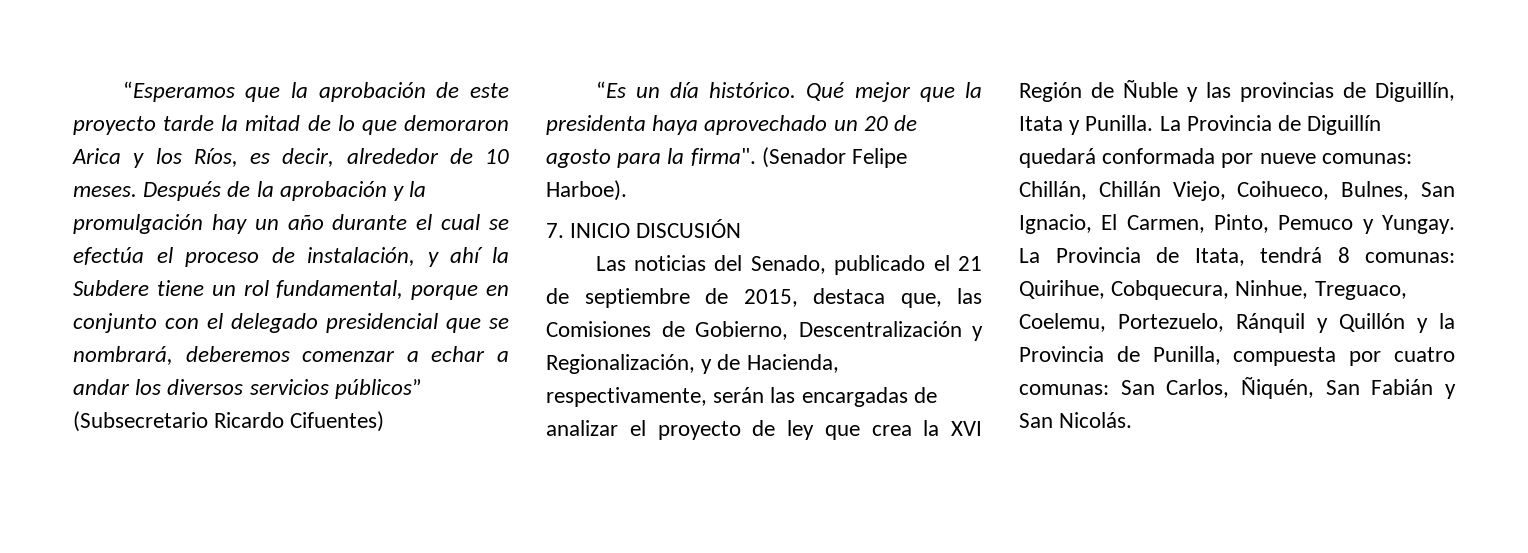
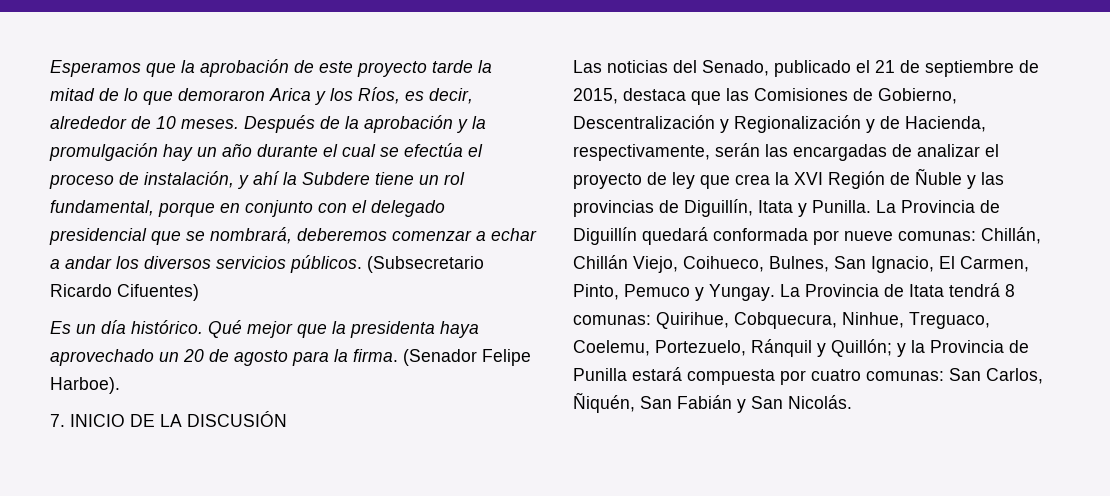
- “Esperamos que la aprobación de este proyecto tarde la mitad de lo que demoraron Arica y los Ríos, es decir, alrededor de 10 meses.
+ Esperamos que la aprobación de este proyecto tarde la mitad de lo que demoraron Arica y los Ríos, es decir, alrededor de 10 meses.
- Después de la aprobación y la promulgación hay un año durante el cual se efectúa el proceso de instalación, y ahí la Subdere tiene un rol fundamental, porque en conjunto con el delegado presidencial que se nombrará, deberemos comenzar a echar a andar los diversos servicios públicos” (Subsecretario Ricardo Cifuentes)
+ Después de la aprobación y la promulgación hay un año durante el cual se efectúa el proceso de instalación, y ahí la Subdere tiene un rol fundamental, porque en conjunto con el delegado presidencial que se nombrará, deberemos comenzar a echar a andar los diversos servicios públicos. (Subsecretario Ricardo Cifuentes)
- “Es un día histórico.
+ Es un día histórico.
- Qué mejor que la presidenta haya aprovechado un 20 de agosto para la firma".
+ Qué mejor que la presidenta haya aprovechado un 20 de agosto para la firma.
- 7. INICIO DISCUSIÓN
+ 7. INICIO DE LA DISCUSIÓN
- Las noticias del Senado, publicado el 21 de septiembre de 2015, destaca que, las Comisiones de Gobierno, Descentralización y Regionalización, y de Hacienda, respectivamente, serán las encargadas de analizar el proyecto de ley que crea la XVI Región de Ñuble y las provincias de Diguillín, Itata y Punilla.
+ Las noticias del Senado, publicado el 21 de septiembre de 2015, destaca que las Comisiones de Gobierno, Descentralización y Regionalización y de Hacienda, respectivamente, serán las encargadas de analizar el proyecto de ley que crea la XVI Región de Ñuble y las provincias de Diguillín, Itata y Punilla.
- La Provincia de Itata, tendrá 8 comunas: Quirihue, Cobquecura, Ninhue, Treguaco, Coelemu, Portezuelo, Ránquil y Quillón y la Provincia de Punilla, compuesta por cuatro comunas: San Carlos, Ñiquén, San Fabián y San Nicolás.
+ La Provincia de Itata tendrá 8 comunas: Quirihue, Cobquecura, Ninhue, Treguaco, Coelemu, Portezuelo, Ránquil y Quillón; y la Provincia de Punilla estará compuesta por cuatro comunas: San Carlos, Ñiquén, San Fabián y San Nicolás.

